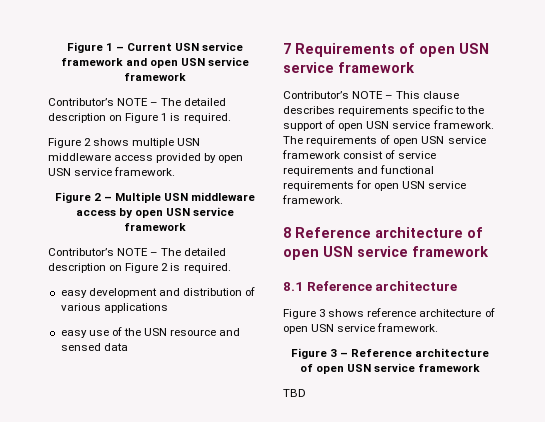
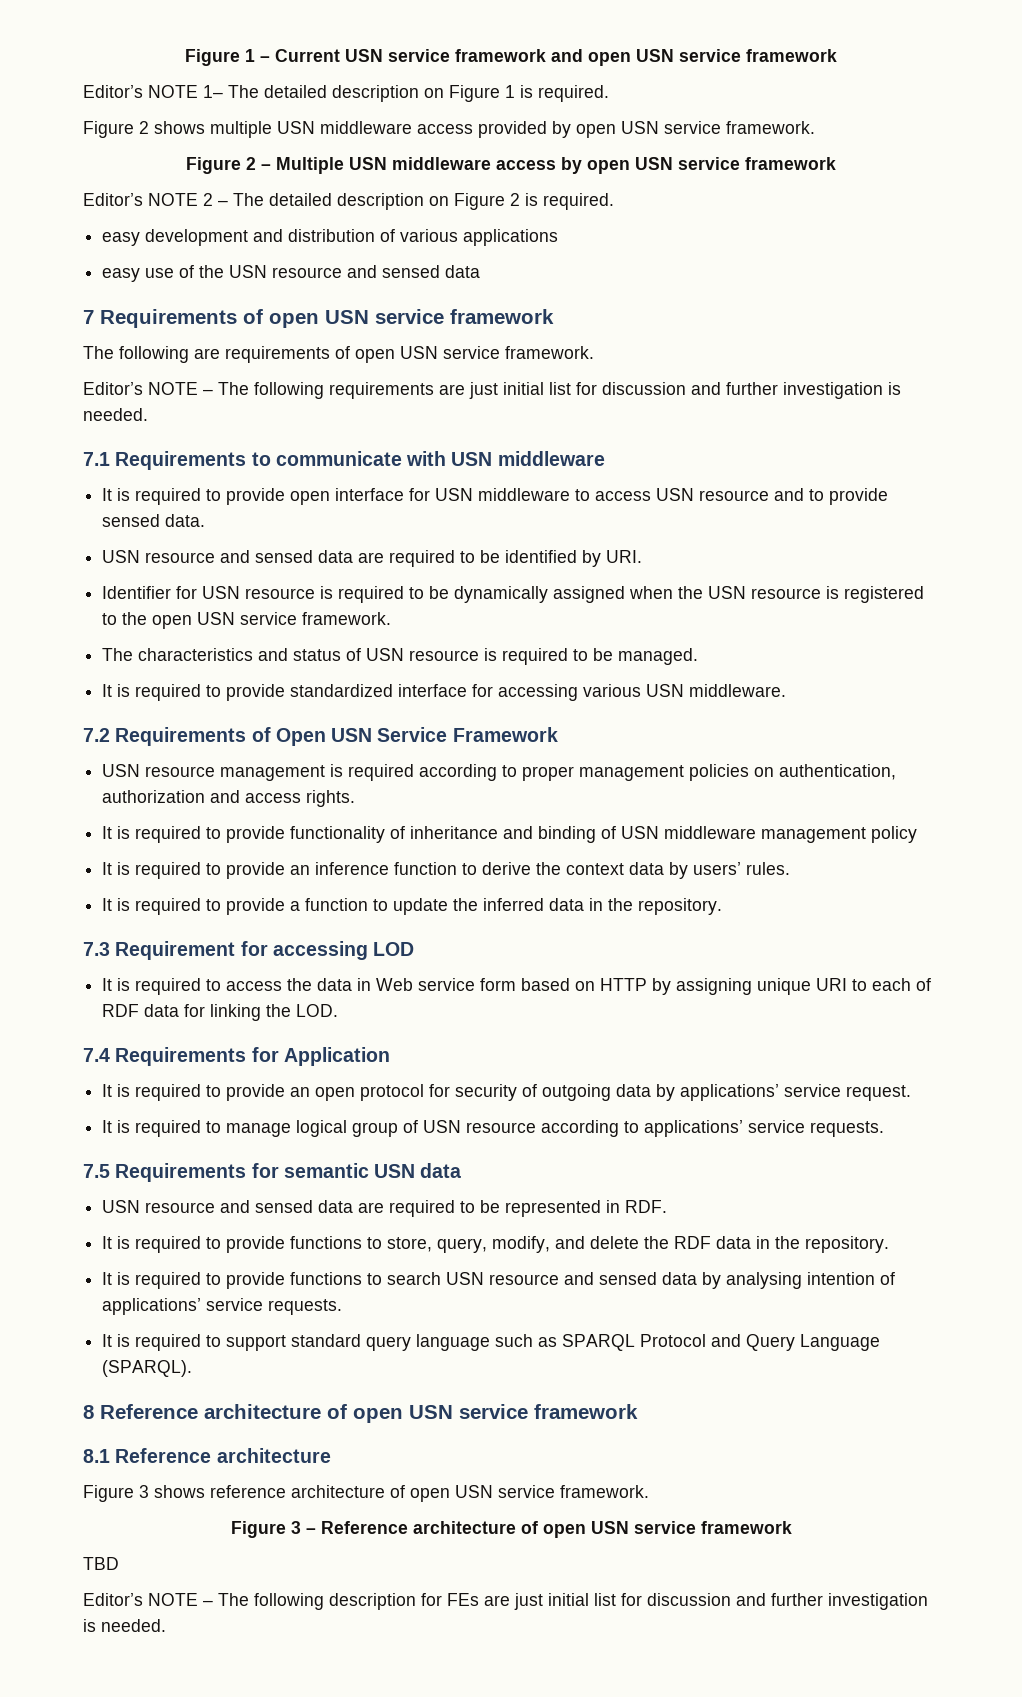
- Contributor’s NOTE – The detailed description on Figure 1 is required.
+ Editor’s NOTE 1– The detailed description on Figure 1 is required.
- Contributor’s NOTE – The detailed description on Figure 2 is required.
+ Editor’s NOTE 2 – The detailed description on Figure 2 is required.
- Contributor’s NOTE – This clause describes requirements specific to the support of open USN service framework. The requirements of open USN service framework consist of service requirements and functional requirements for open USN service framework.
+ The following are requirements of open USN service framework.
+ Editor’s NOTE – The following requirements are just initial list for discussion and further investigation is needed.
+ 7.1 Requirements to communicate with USN middleware
+ It is required to provide open interface for USN middleware to access USN resource and to provide sensed data.
+ USN resource and sensed data are required to be identified by URI.
+ Identifier for USN resource is required to be dynamically assigned when the USN resource is registered to the open USN service framework.
+ The characteristics and status of USN resource is required to be managed.
+ It is required to provide standardized interface for accessing various USN middleware.
+ 7.2 Requirements of Open USN Service Framework
+ USN resource management is required according to proper management policies on authentication, authorization and access rights.
+ It is required to provide functionality of inheritance and binding of USN middleware management policy
+ It is required to provide an inference function to derive the context data by users’ rules.
+ It is required to provide a function to update the inferred data in the repository.
+ 7.3 Requirement for accessing LOD
+ It is required to access the data in Web service form based on HTTP by assigning unique URI to each of RDF data for linking the LOD.
+ 7.4 Requirements for Application
+ It is required to provide an open protocol for security of outgoing data by applications’ service request.
+ It is required to manage logical group of USN resource according to applications’ service requests.
+ 7.5 Requirements for semantic USN data
+ USN resource and sensed data are required to be represented in RDF.
+ It is required to provide functions to store, query, modify, and delete the RDF data in the repository.
+ It is required to provide functions to search USN resource and sensed data by analysing intention of applications’ service requests.
+ It is required to support standard query language such as SPARQL Protocol and Query Language (SPARQL).
+ Editor’s NOTE – The following description for FEs are just initial list for discussion and further investigation is needed.

